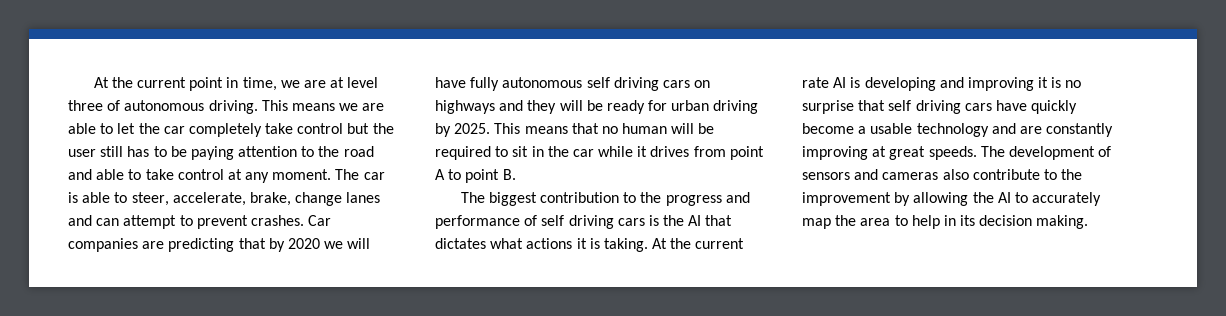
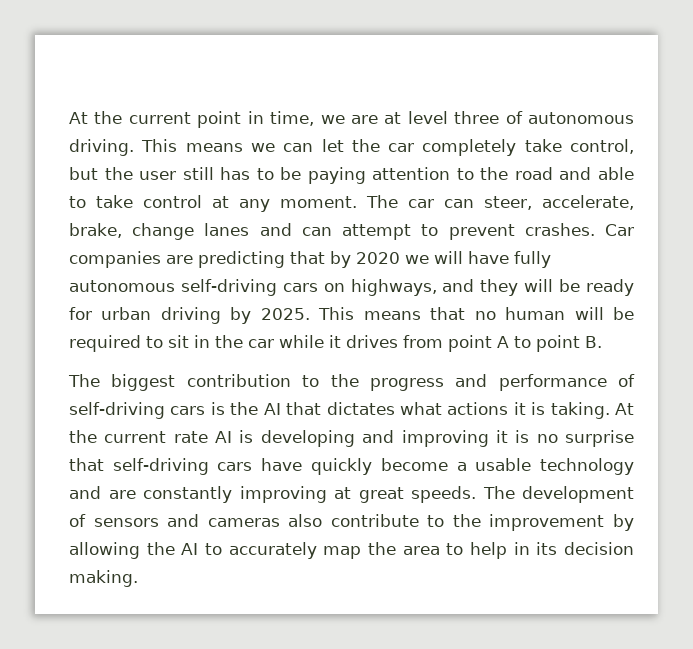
- This means we are able to let the car completely take control but the user still has to be paying attention to the road and able to take control at any moment.
+ This means we can let the car completely take control, but the user still has to be paying attention to the road and able to take control at any moment.
- The car is able to steer, accelerate, brake, change lanes and can attempt to prevent crashes.
+ The car can steer, accelerate, brake, change lanes and can attempt to prevent crashes.
- Car companies are predicting that by 2020 we will have fully autonomous self driving cars on highways and they will be ready for urban driving by 2025.
+ Car companies are predicting that by 2020 we will have fully autonomous self-driving cars on highways, and they will be ready for urban driving by 2025.
- The biggest contribution to the progress and performance of self driving cars is the AI that dictates what actions it is taking.
+ The biggest contribution to the progress and performance of self-driving cars is the AI that dictates what actions it is taking.
- At the current rate AI is developing and improving it is no surprise that self driving cars have quickly become a usable technology and are constantly improving at great speeds.
+ At the current rate AI is developing and improving it is no surprise that self-driving cars have quickly become a usable technology and are constantly improving at great speeds.

